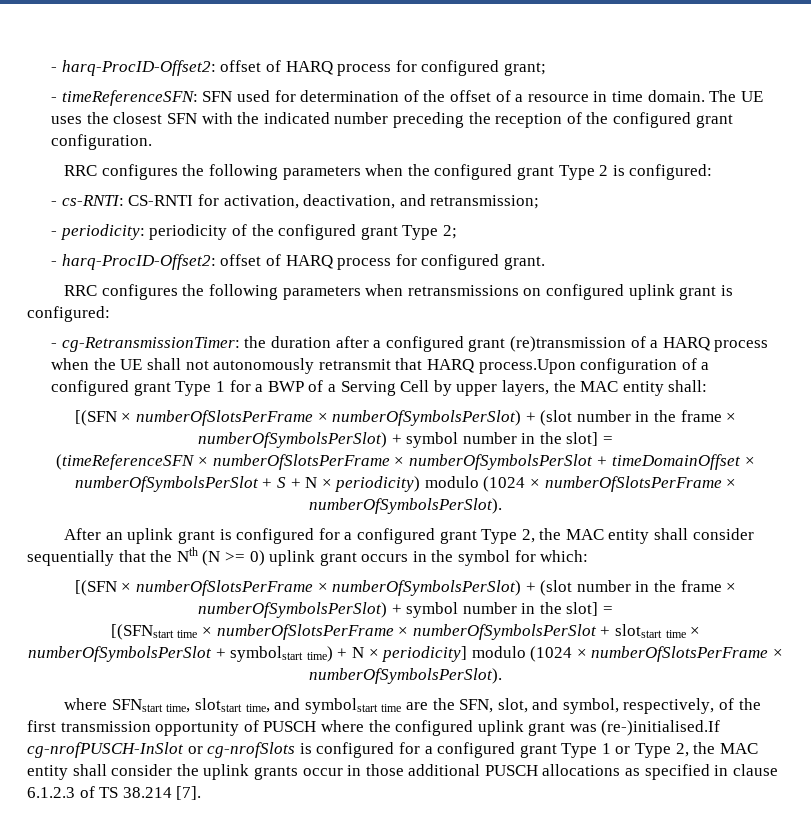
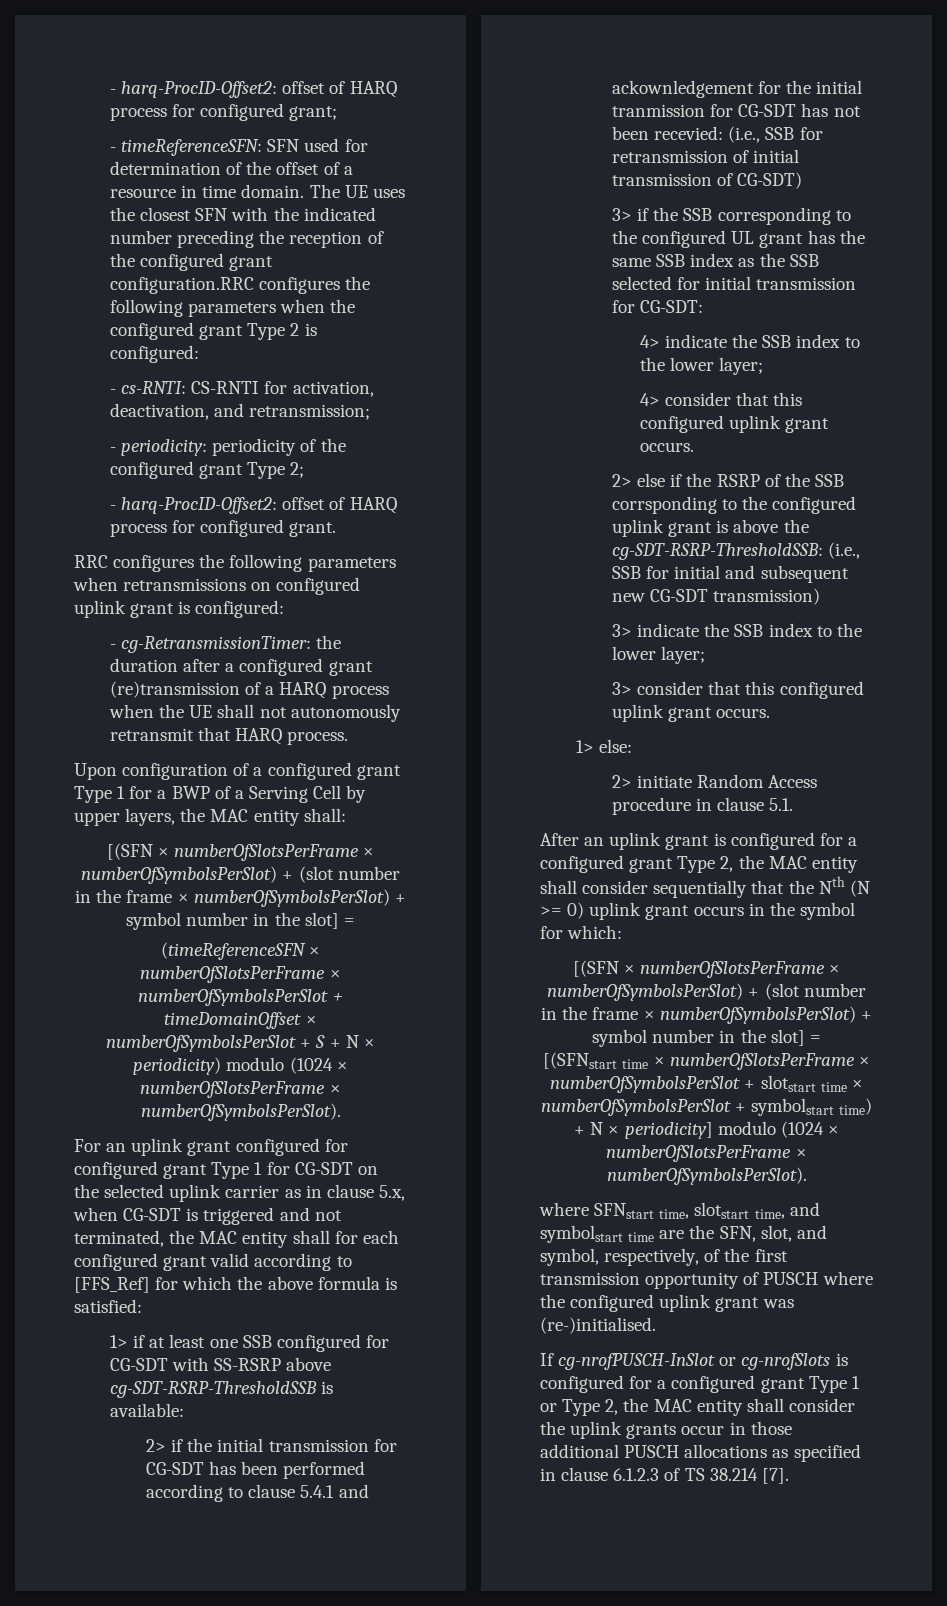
- The UE uses the closest SFN with the indicated number preceding the reception of the configured grant configuration.
- RRC configures the following parameters when the configured grant Type 2 is configured:
+ The UE uses the closest SFN with the indicated number preceding the reception of the configured grant configuration.RRC configures the following parameters when the configured grant Type 2 is configured:
- - cg-RetransmissionTimer: the duration after a configured grant (re)transmission of a HARQ process when the UE shall not autonomously retransmit that HARQ process.Upon configuration of a configured grant Type 1 for a BWP of a Serving Cell by upper layers, the MAC entity shall:
+ - cg-RetransmissionTimer: the duration after a configured grant (re)transmission of a HARQ process when the UE shall not autonomously retransmit that HARQ process.
+ Upon configuration of a configured grant Type 1 for a BWP of a Serving Cell by upper layers, the MAC entity shall:
+ For an uplink grant configured for configured grant Type 1 for CG-SDT on the selected uplink carrier as in clause 5.x, when CG-SDT is triggered and not terminated, the MAC entity shall for each configured grant valid according to [FFS_Ref] for which the above formula is satisfied:
+ 1> if at least one SSB configured for CG-SDT with SS-RSRP above cg-SDT-RSRP-ThresholdSSB is available:
+ 2> if the initial transmission for CG-SDT has been performed according to clause 5.4.1 and ackownledgement for the initial tranmission for CG-SDT has not been recevied: (i.e., SSB for retransmission of initial transmission of CG-SDT)
+ 3> if the SSB corresponding to the configured UL grant has the same SSB index as the SSB selected for initial transmission for CG-SDT:
+ 4> indicate the SSB index to the lower layer;
+ 4> consider that this configured uplink grant occurs.
+ 2> else if the RSRP of the SSB corrsponding to the configured uplink grant is above the cg-SDT-RSRP-ThresholdSSB: (i.e., SSB for initial and subsequent new CG-SDT transmission)
+ 3> indicate the SSB index to the lower layer;
+ 3> consider that this configured uplink grant occurs.
+ 1> else:
+ 2> initiate Random Access procedure in clause 5.1.
- where SFNstart time, slotstart time, and symbolstart time are the SFN, slot, and symbol, respectively, of the first transmission opportunity of PUSCH where the configured uplink grant was (re-)initialised.If cg-nrofPUSCH-InSlot or cg-nrofSlots is configured for a configured grant Type 1 or Type 2, the MAC entity shall consider the uplink grants occur in those additional PUSCH allocations as specified in clause 6.1.2.3 of TS 38.214 [7].
+ where SFNstart time, slotstart time, and symbolstart time are the SFN, slot, and symbol, respectively, of the first transmission opportunity of PUSCH where the configured uplink grant was (re-)initialised.
+ If cg-nrofPUSCH-InSlot or cg-nrofSlots is configured for a configured grant Type 1 or Type 2, the MAC entity shall consider the uplink grants occur in those additional PUSCH allocations as specified in clause 6.1.2.3 of TS 38.214 [7].

